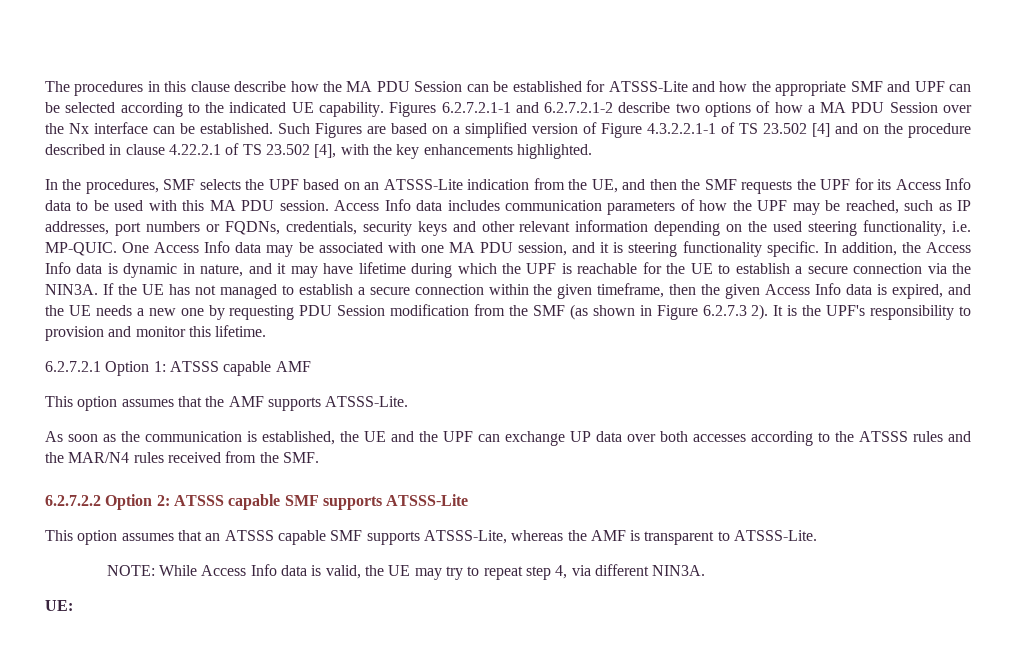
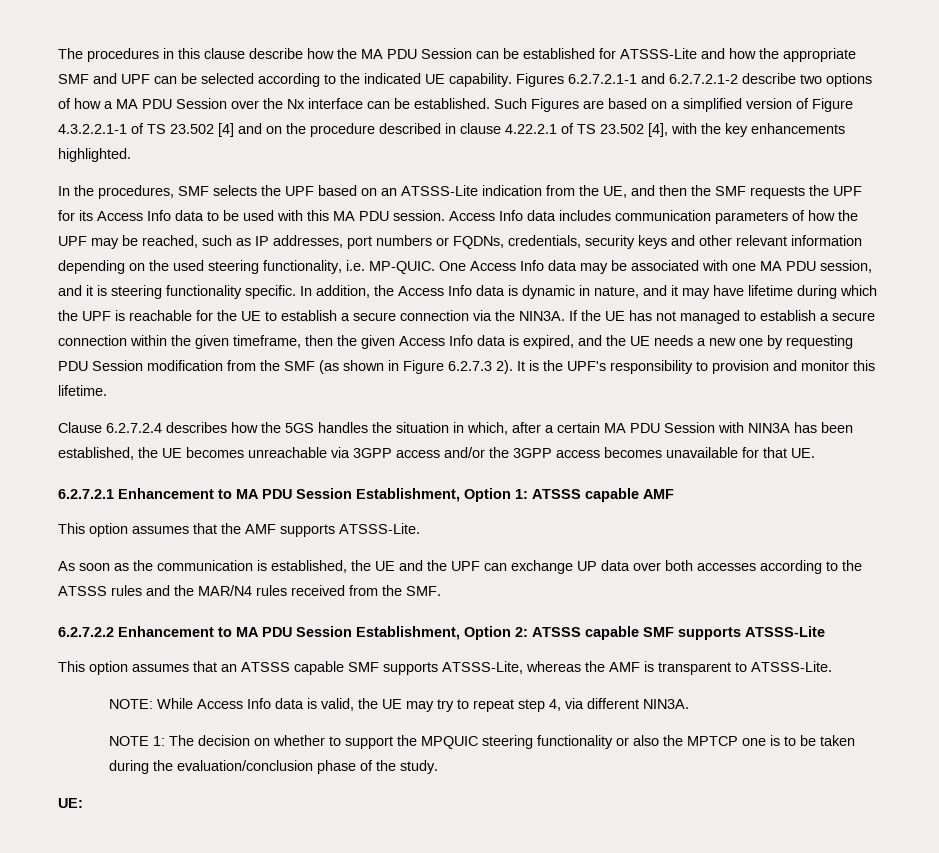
- 6.2.7.2.1 Option 1: ATSSS capable AMF
+ Clause 6.2.7.2.4 describes how the 5GS handles the situation in which, after a certain MA PDU Session with NIN3A has been established, the UE becomes unreachable via 3GPP access and/or the 3GPP access becomes unavailable for that UE.
+ 6.2.7.2.1 Enhancement to MA PDU Session Establishment, Option 1: ATSSS capable AMF
- 6.2.7.2.2 Option 2: ATSSS capable SMF supports ATSSS-Lite
+ 6.2.7.2.2 Enhancement to MA PDU Session Establishment, Option 2: ATSSS capable SMF supports ATSSS-Lite
+ NOTE 1: The decision on whether to support the MPQUIC steering functionality or also the MPTCP one is to be taken during the evaluation/conclusion phase of the study.

